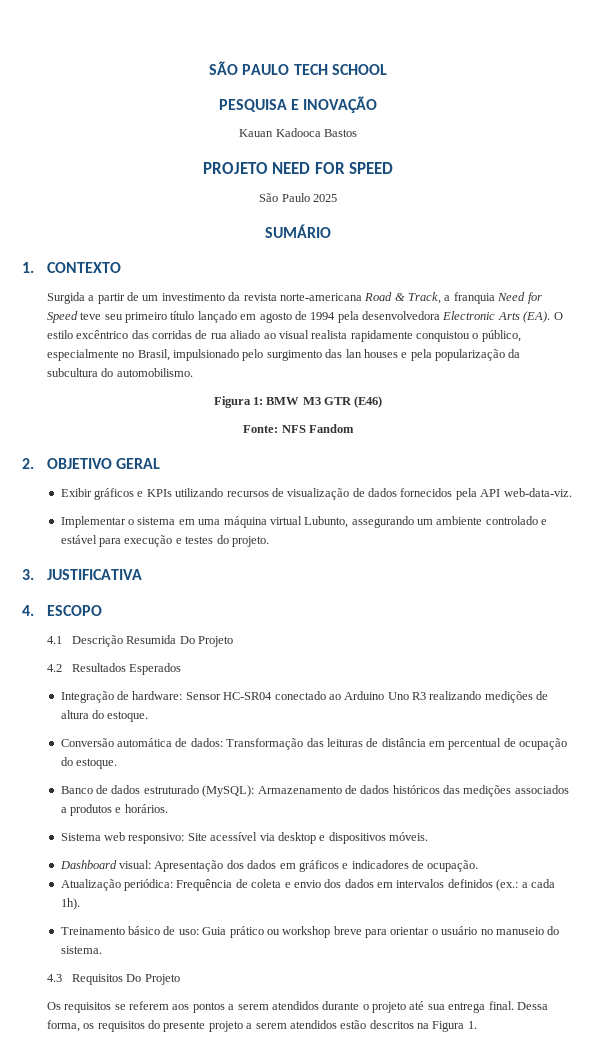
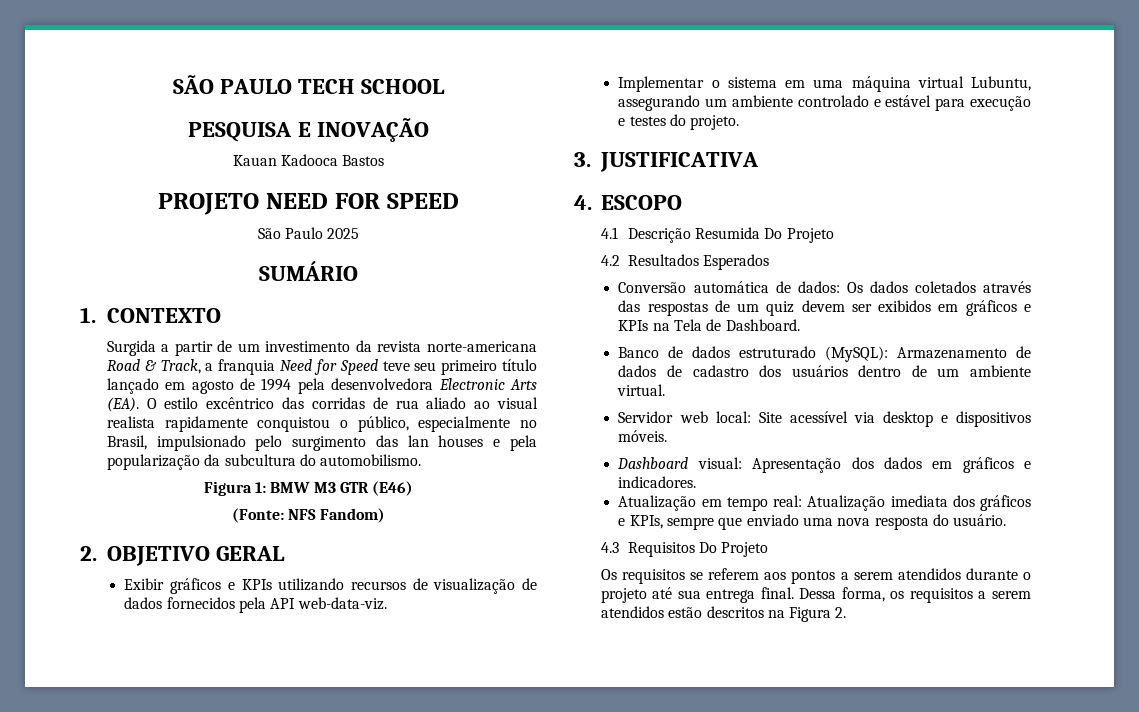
- Fonte: NFS Fandom
+ (Fonte: NFS Fandom)
- Implementar o sistema em uma máquina virtual Lubunto, assegurando um ambiente controlado e estável para execução e testes do projeto.
+ Implementar o sistema em uma máquina virtual Lubuntu, assegurando um ambiente controlado e estável para execução e testes do projeto.
- Integração de hardware: Sensor HC-SR04 conectado ao Arduino Uno R3 realizando medições de altura do estoque.
- Conversão automática de dados: Transformação das leituras de distância em percentual de ocupação do estoque.
+ Conversão automática de dados: Os dados coletados através das respostas de um quiz devem ser exibidos em gráficos e KPIs na Tela de Dashboard.
- Banco de dados estruturado (MySQL): Armazenamento de dados históricos das medições associados a produtos e horários.
- Sistema web responsivo: Site acessível via desktop e dispositivos móveis.
+ Banco de dados estruturado (MySQL): Armazenamento de dados de cadastro dos usuários dentro de um ambiente virtual.
+ Servidor web local: Site acessível via desktop e dispositivos móveis.
- Dashboard visual: Apresentação dos dados em gráficos e indicadores de ocupação.
- Atualização periódica: Frequência de coleta e envio dos dados em intervalos definidos (ex.: a cada 1h).
- Treinamento básico de uso: Guia prático ou workshop breve para orientar o usuário no manuseio do sistema.
+ Dashboard visual: Apresentação dos dados em gráficos e indicadores.
+ Atualização em tempo real: Atualização imediata dos gráficos e KPIs, sempre que enviado uma nova resposta do usuário.
- Dessa forma, os requisitos do presente projeto a serem atendidos estão descritos na Figura 1.
+ Dessa forma, os requisitos a serem atendidos estão descritos na Figura 2.

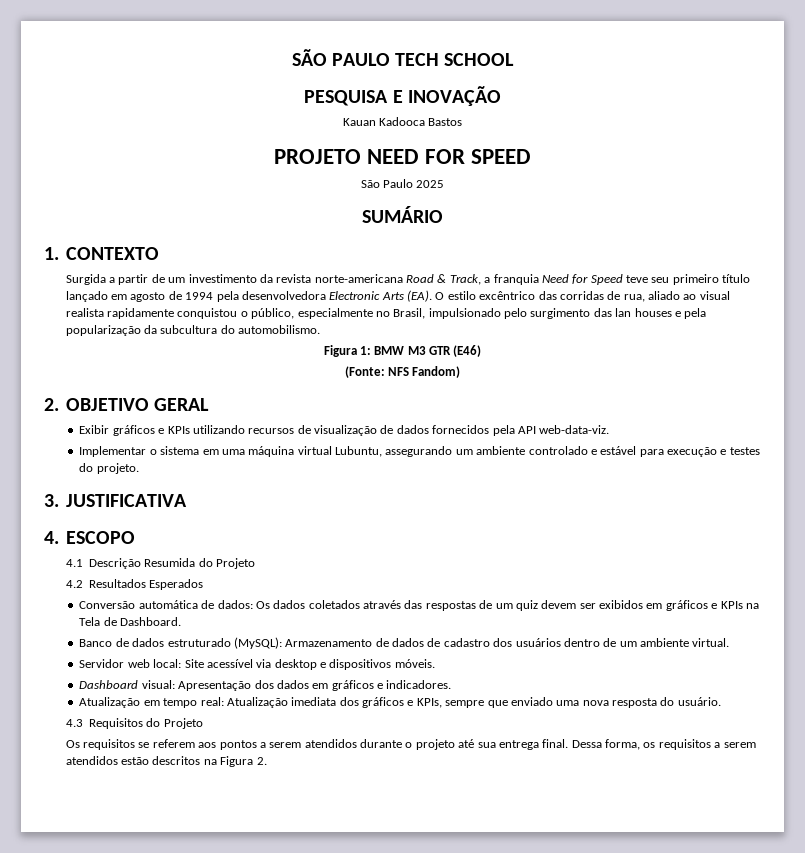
- Surgida a partir de um investimento da revista norte-americana Road & Track, a franquia Need for Speed teve seu primeiro título lançado em agosto de 1994 pela desenvolvedora Electronic Arts (EA). O estilo excêntrico das corridas de rua aliado ao visual realista rapidamente conquistou o público, especialmente no Brasil, impulsionado pelo surgimento das lan houses e pela popularização da subcultura do automobilismo.
+ Surgida a partir de um investimento da revista norte-americana Road & Track, a franquia Need for Speed teve seu primeiro título lançado em agosto de 1994 pela desenvolvedora Electronic Arts (EA). O estilo excêntrico das corridas de rua, aliado ao visual realista rapidamente conquistou o público, especialmente no Brasil, impulsionado pelo surgimento das lan houses e pela popularização da subcultura do automobilismo.
- 4.1 Descrição Resumida Do Projeto
+ 4.1 Descrição Resumida do Projeto
- 4.3 Requisitos Do Projeto
+ 4.3 Requisitos do Projeto

